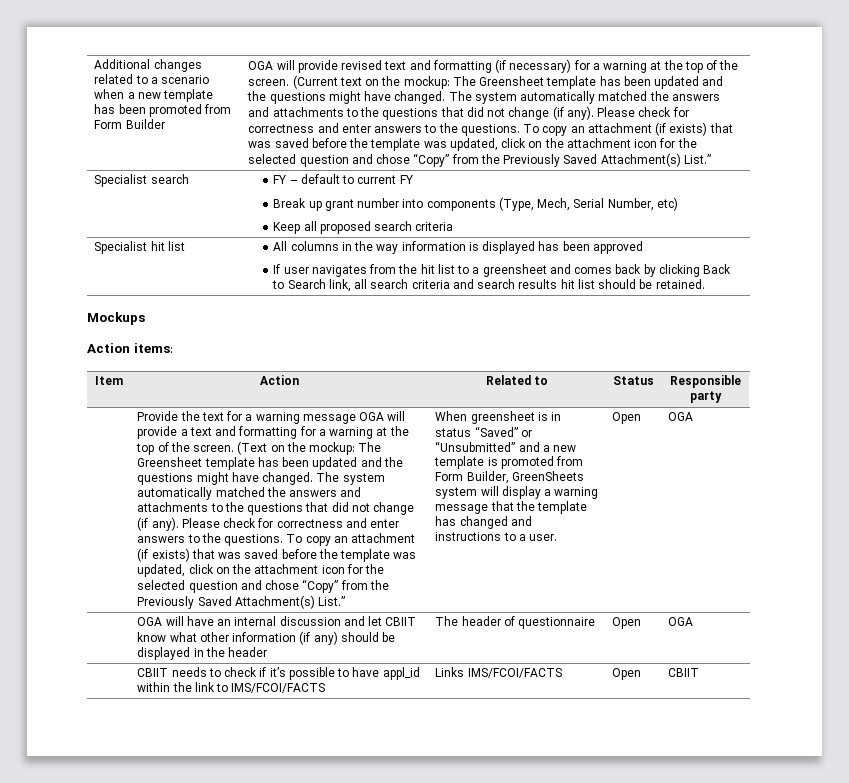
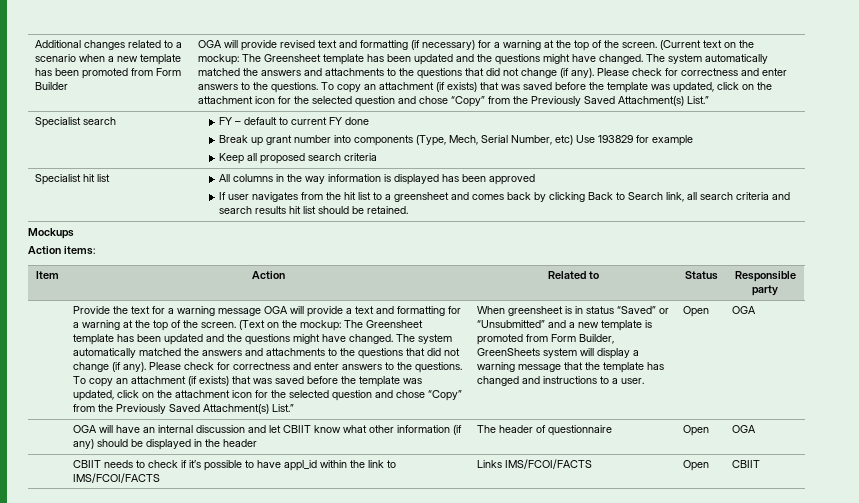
- Specialist search | FY – default to current FY
- Break up grant number into components (Type, Mech, Serial Number, etc)
+ Specialist search | FY – default to current FY done
+ Break up grant number into components (Type, Mech, Serial Number, etc) Use 193829 for example

